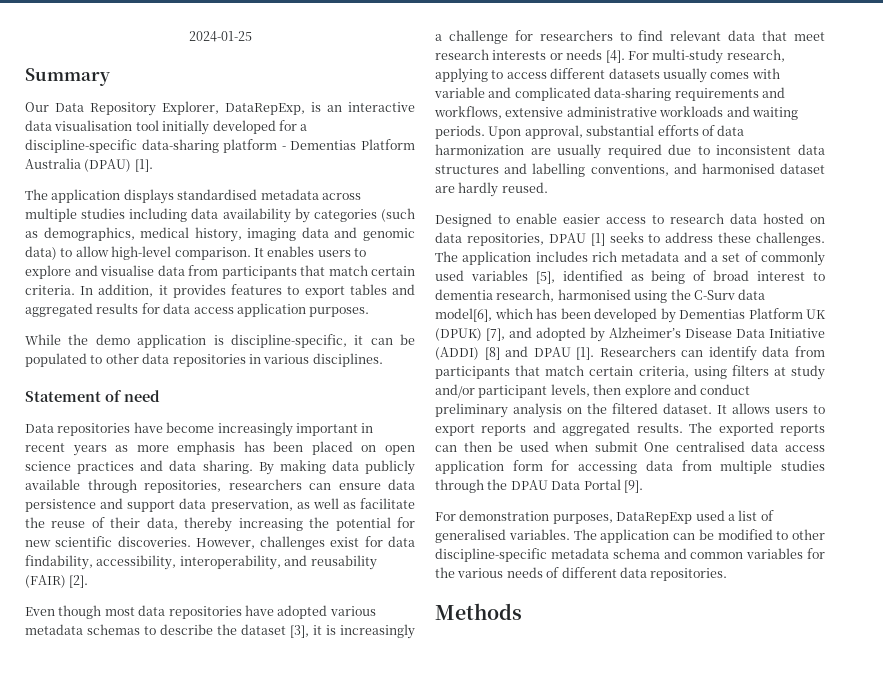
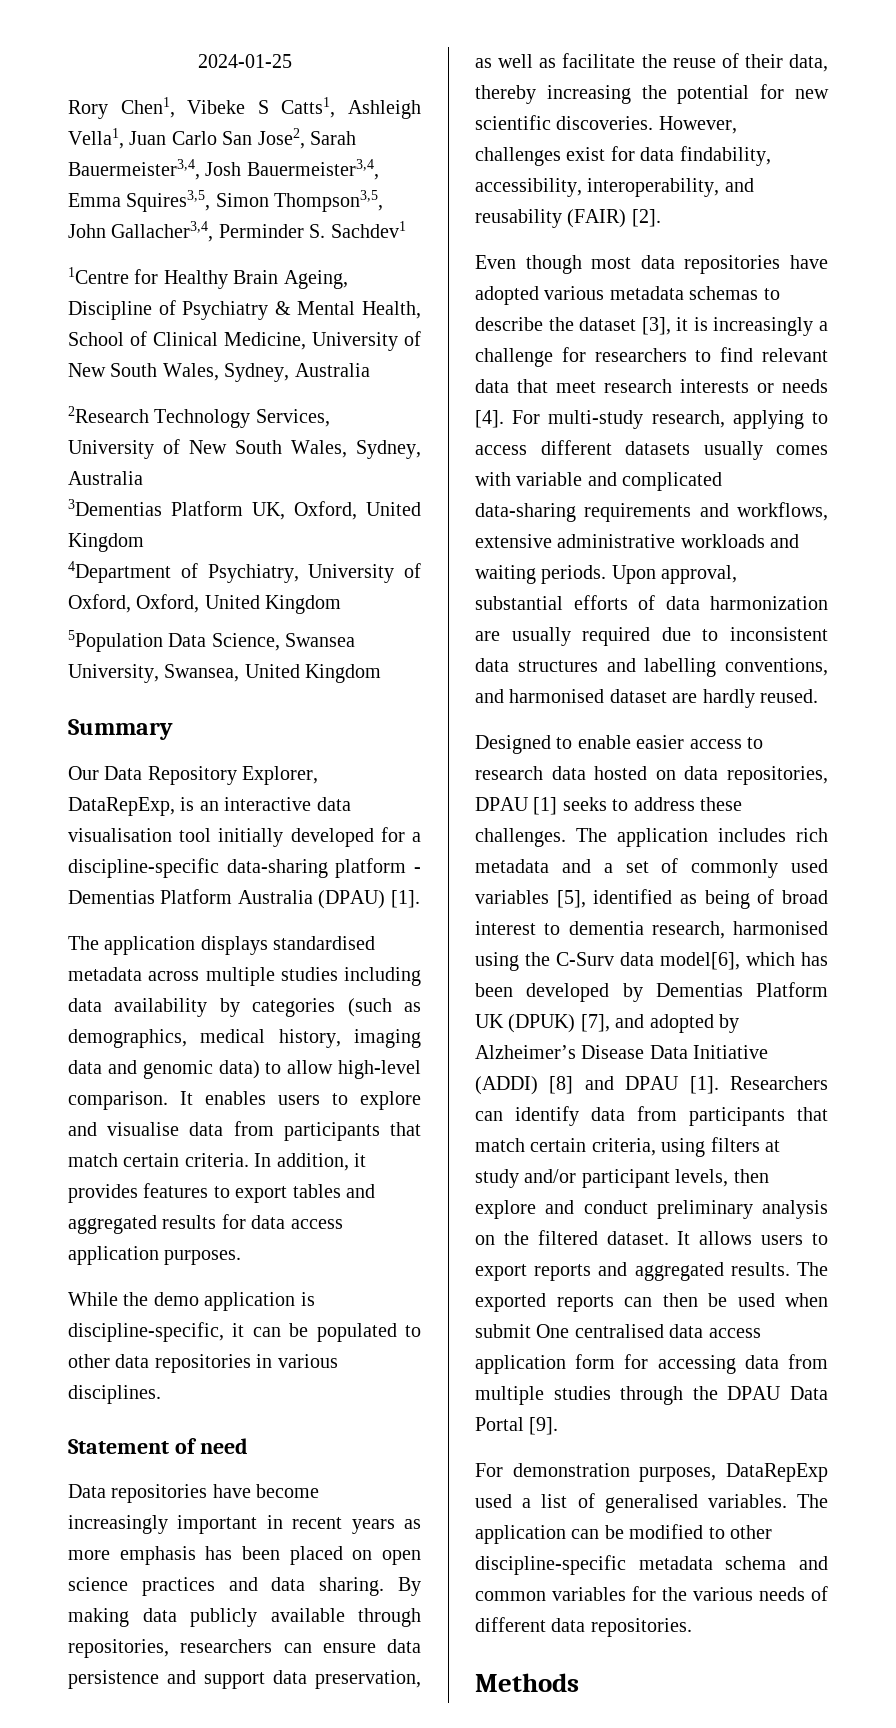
+ Rory Chen1, Vibeke S Catts1, Ashleigh Vella1, Juan Carlo San Jose2, Sarah Bauermeister3,4, Josh Bauermeister3,4, Emma Squires3,5, Simon Thompson3,5, John Gallacher3,4, Perminder S. Sachdev1
+ 1Centre for Healthy Brain Ageing, Discipline of Psychiatry & Mental Health, School of Clinical Medicine, University of New South Wales, Sydney, Australia
+ 2Research Technology Services, University of New South Wales, Sydney, Australia
+ 3Dementias Platform UK, Oxford, United Kingdom
+ 4Department of Psychiatry, University of Oxford, Oxford, United Kingdom
+ 5Population Data Science, Swansea University, Swansea, United Kingdom

